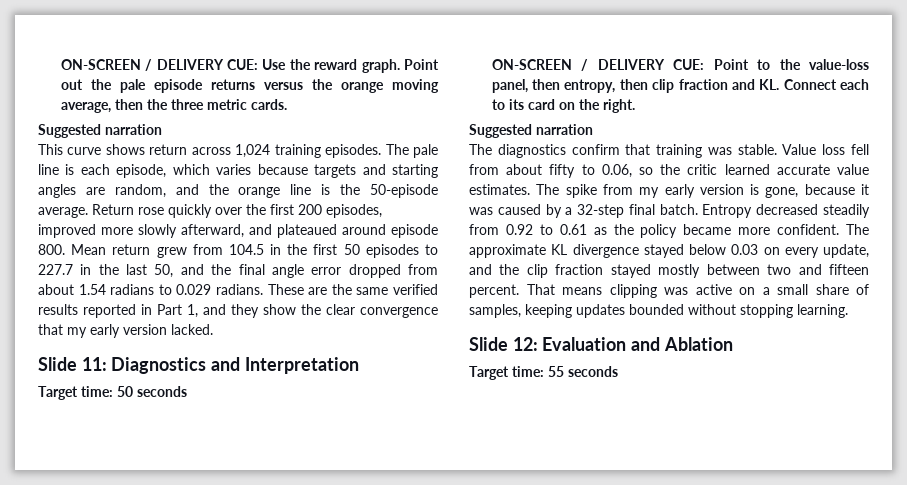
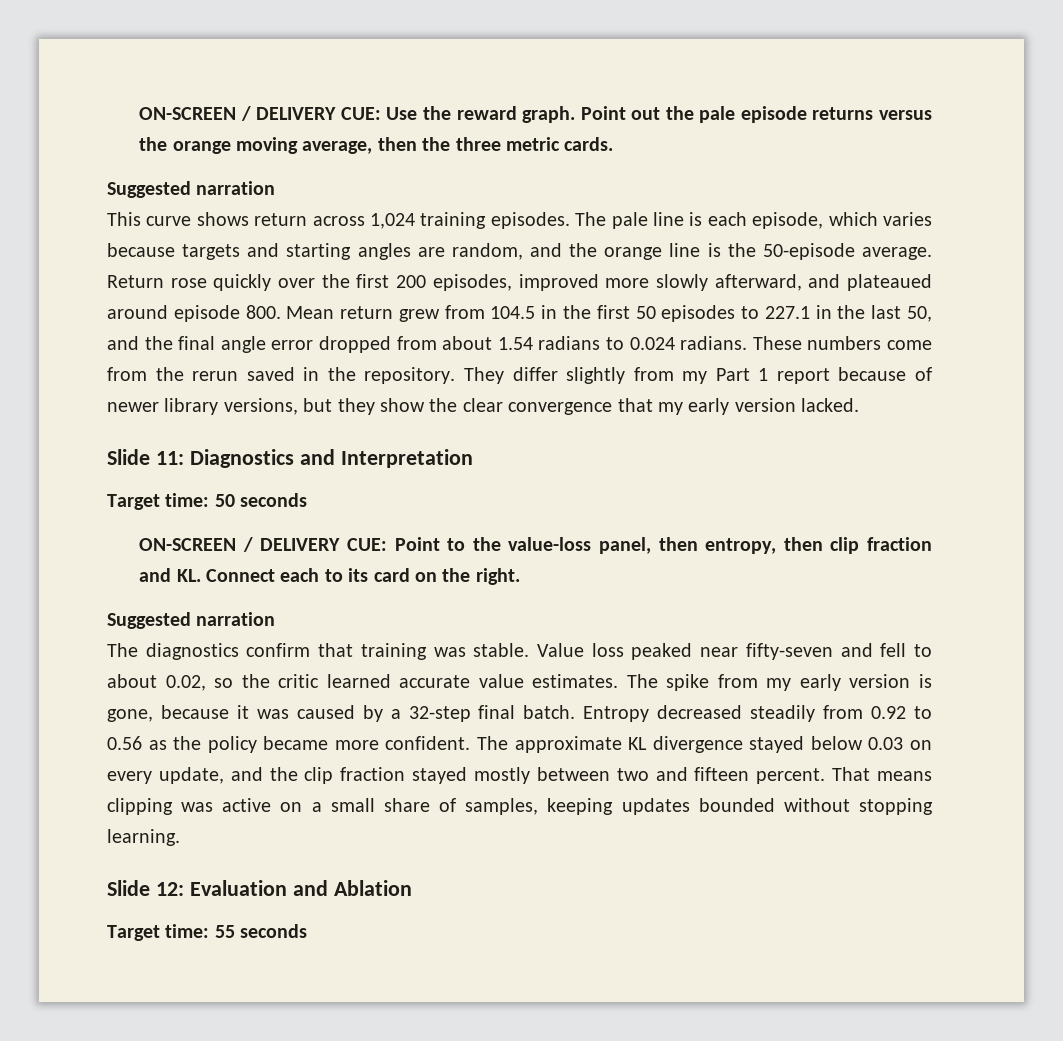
- Return rose quickly over the first 200 episodes, improved more slowly afterward, and plateaued around episode 800. Mean return grew from 104.5 in the first 50 episodes to 227.7 in the last 50, and the final angle error dropped from about 1.54 radians to 0.029 radians.
+ Return rose quickly over the first 200 episodes, improved more slowly afterward, and plateaued around episode 800. Mean return grew from 104.5 in the first 50 episodes to 227.1 in the last 50, and the final angle error dropped from about 1.54 radians to 0.024 radians.
- These are the same verified results reported in Part 1, and they show the clear convergence that my early version lacked.
+ These numbers come from the rerun saved in the repository. They differ slightly from my Part 1 report because of newer library versions, but they show the clear convergence that my early version lacked.
- Value loss fell from about fifty to 0.06, so the critic learned accurate value estimates.
+ Value loss peaked near fifty-seven and fell to about 0.02, so the critic learned accurate value estimates.
- Entropy decreased steadily from 0.92 to 0.61 as the policy became more confident.
+ Entropy decreased steadily from 0.92 to 0.56 as the policy became more confident.

